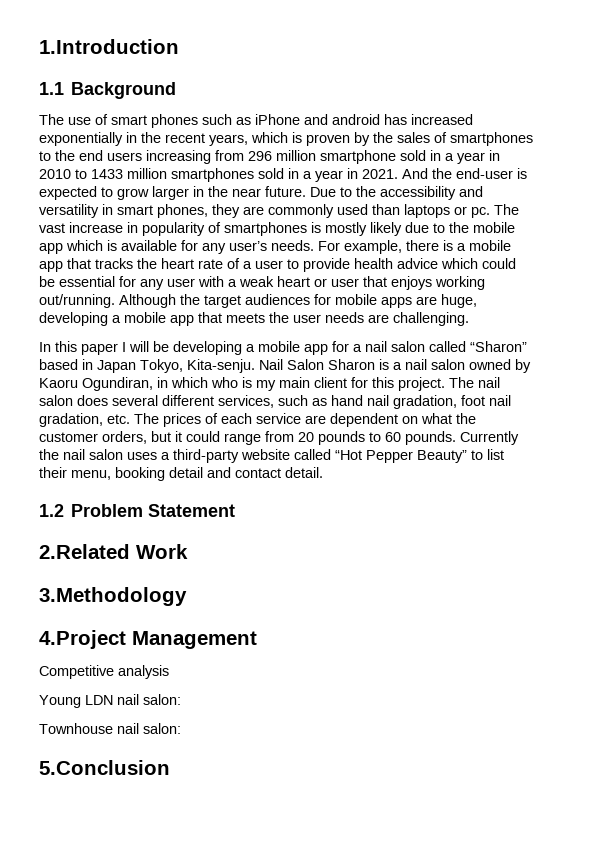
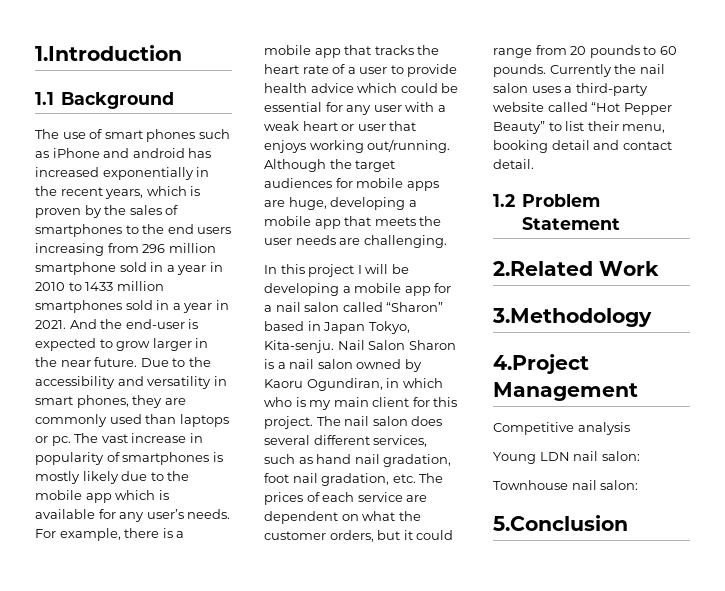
- In this paper I will be developing a mobile app for a nail salon called “Sharon” based in Japan Tokyo, Kita-senju.
+ In this project I will be developing a mobile app for a nail salon called “Sharon” based in Japan Tokyo, Kita-senju.

